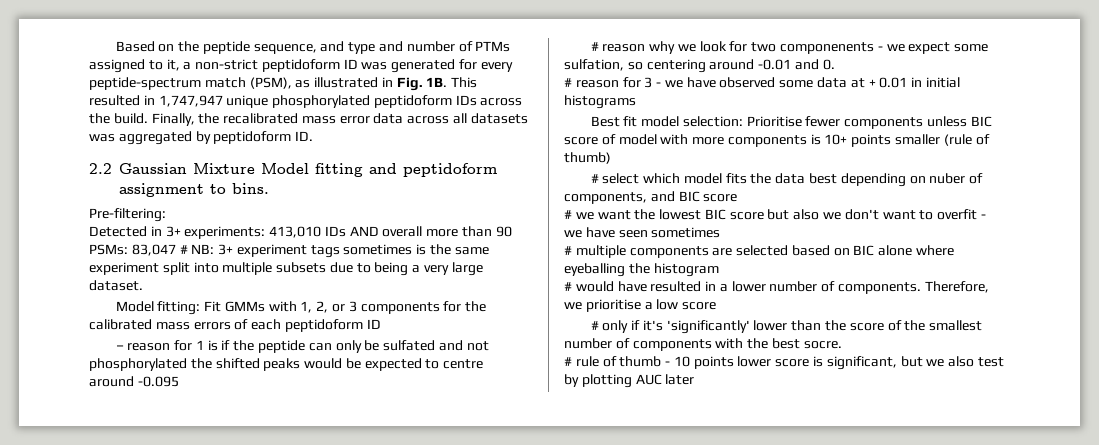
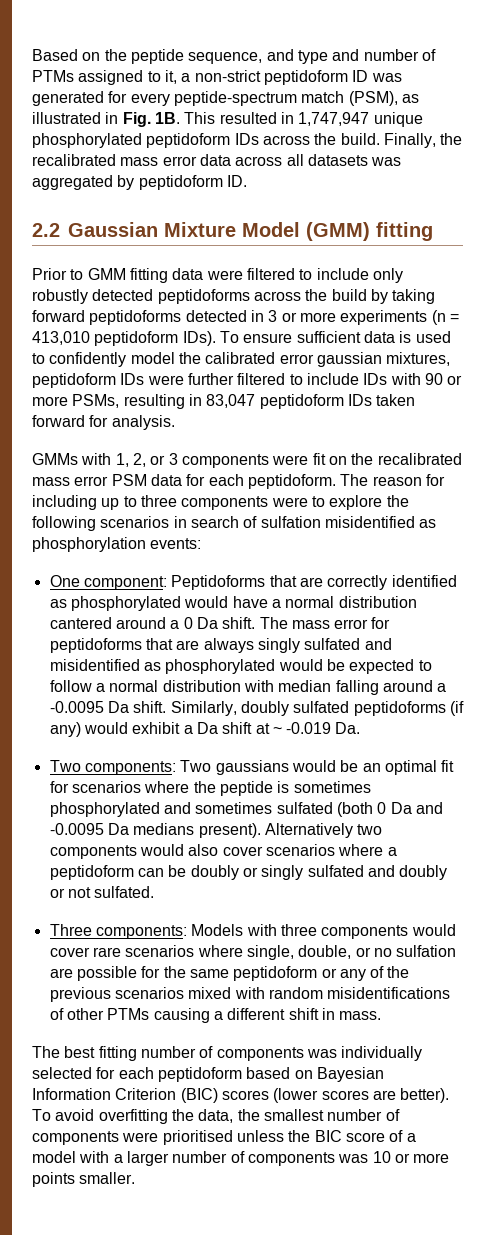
- 2.2 Gaussian Mixture Model fitting and peptidoform assignment to bins.
- Pre-filtering:
- Detected in 3+ experiments: 413,010 IDs AND overall more than 90 PSMs: 83,047 # NB: 3+ experiment tags sometimes is the same experiment split into multiple subsets due to being a very large dataset.
- Model fitting: Fit GMMs with 1, 2, or 3 components for the calibrated mass errors of each peptidoform ID
- – reason for 1 is if the peptide can only be sulfated and not phosphorylated the shifted peaks would be expected to centre around -0.095
- # reason why we look for two componenents - we expect some sulfation, so centering around -0.01 and 0.
- # reason for 3 - we have observed some data at + 0.01 in initial histograms
- Best fit model selection: Prioritise fewer components unless BIC score of model with more components is 10+ points smaller (rule of thumb)
- # select which model fits the data best depending on nuber of components, and BIC score
- # we want the lowest BIC score but also we don't want to overfit - we have seen sometimes
- # multiple components are selected based on BIC alone where eyeballing the histogram
- # would have resulted in a lower number of components. Therefore, we prioritise a low score
- # only if it's 'significantly' lower than the score of the smallest number of components with the best socre.
- # rule of thumb - 10 points lower score is significant, but we also test by plotting AUC later
+ 2.2 Gaussian Mixture Model (GMM) fitting
+ Prior to GMM fitting data were filtered to include only robustly detected peptidoforms across the build by taking forward peptidoforms detected in 3 or more experiments (n = 413,010 peptidoform IDs). To ensure sufficient data is used to confidently model the calibrated error gaussian mixtures, peptidoform IDs were further filtered to include IDs with 90 or more PSMs, resulting in 83,047 peptidoform IDs taken forward for analysis.
+ GMMs with 1, 2, or 3 components were fit on the recalibrated mass error PSM data for each peptidoform. The reason for including up to three components were to explore the following scenarios in search of sulfation misidentified as phosphorylation events:
+ One component: Peptidoforms that are correctly identified as phosphorylated would have a normal distribution cantered around a 0 Da shift. The mass error for peptidoforms that are always singly sulfated and misidentified as phosphorylated would be expected to follow a normal distribution with median falling around a -0.0095 Da shift. Similarly, doubly sulfated peptidoforms (if any) would exhibit a Da shift at ~ -0.019 Da.
+ Two components: Two gaussians would be an optimal fit for scenarios where the peptide is sometimes phosphorylated and sometimes sulfated (both 0 Da and -0.0095 Da medians present). Alternatively two components would also cover scenarios where a peptidoform can be doubly or singly sulfated and doubly or not sulfated.
+ Three components: Models with three components would cover rare scenarios where single, double, or no sulfation are possible for the same peptidoform or any of the previous scenarios mixed with random misidentifications of other PTMs causing a different shift in mass.
+ The best fitting number of components was individually selected for each peptidoform based on Bayesian Information Criterion (BIC) scores (lower scores are better). To avoid overfitting the data, the smallest number of components were prioritised unless the BIC score of a model with a larger number of components was 10 or more points smaller.

